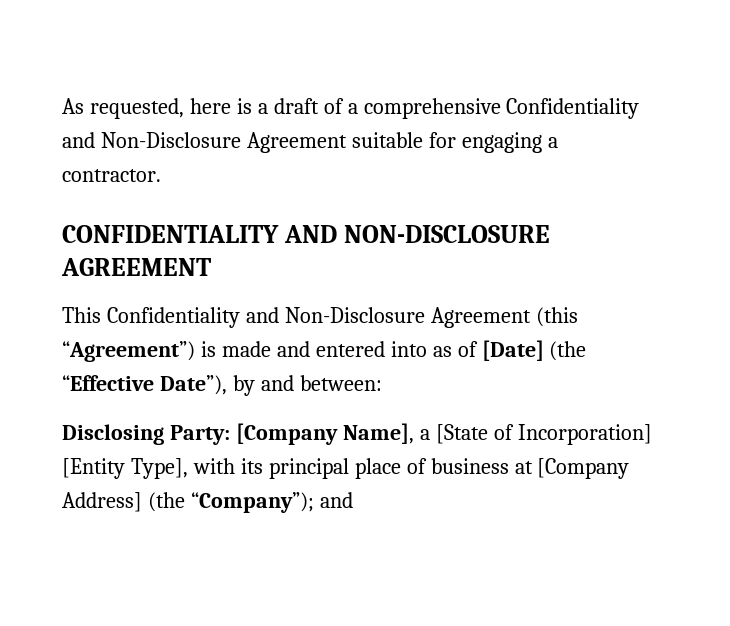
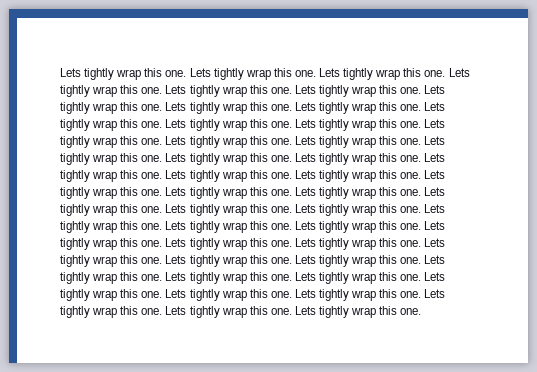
- As requested, here is a draft of a comprehensive Confidentiality and Non-Disclosure Agreement suitable for engaging a contractor.
- CONFIDENTIALITY AND NON-DISCLOSURE AGREEMENT
- This Confidentiality and Non-Disclosure Agreement (this “Agreement”) is made and entered into as of [Date] (the “Effective Date”), by and between:
- Disclosing Party: [Company Name], a [State of Incorporation] [Entity Type], with its principal place of business at [Company Address] (the “Company”); and
+ Lets tightly wrap this one. Lets tightly wrap this one. Lets tightly wrap this one. Lets tightly wrap this one. Lets tightly wrap this one. Lets tightly wrap this one. Lets tightly wrap this one. Lets tightly wrap this one. Lets tightly wrap this one. Lets tightly wrap this one. Lets tightly wrap this one. Lets tightly wrap this one. Lets tightly wrap this one. Lets tightly wrap this one. Lets tightly wrap this one. Lets tightly wrap this one. Lets tightly wrap this one. Lets tightly wrap this one. Lets tightly wrap this one. Lets tightly wrap this one. Lets tightly wrap this one. Lets tightly wrap this one. Lets tightly wrap this one. Lets tightly wrap this one. Lets tightly wrap this one. Lets tightly wrap this one. Lets tightly wrap this one. Lets tightly wrap this one. Lets tightly wrap this one. Lets tightly wrap this one. Lets tightly wrap this one. Lets tightly wrap this one. Lets tightly wrap this one. Lets tightly wrap this one. Lets tightly wrap this one. Lets tightly wrap this one. Lets tightly wrap this one. Lets tightly wrap this one. Lets tightly wrap this one. Lets tightly wrap this one. Lets tightly wrap this one. Lets tightly wrap this one. Lets tightly wrap this one. Lets tightly wrap this one. Lets tightly wrap this one.

